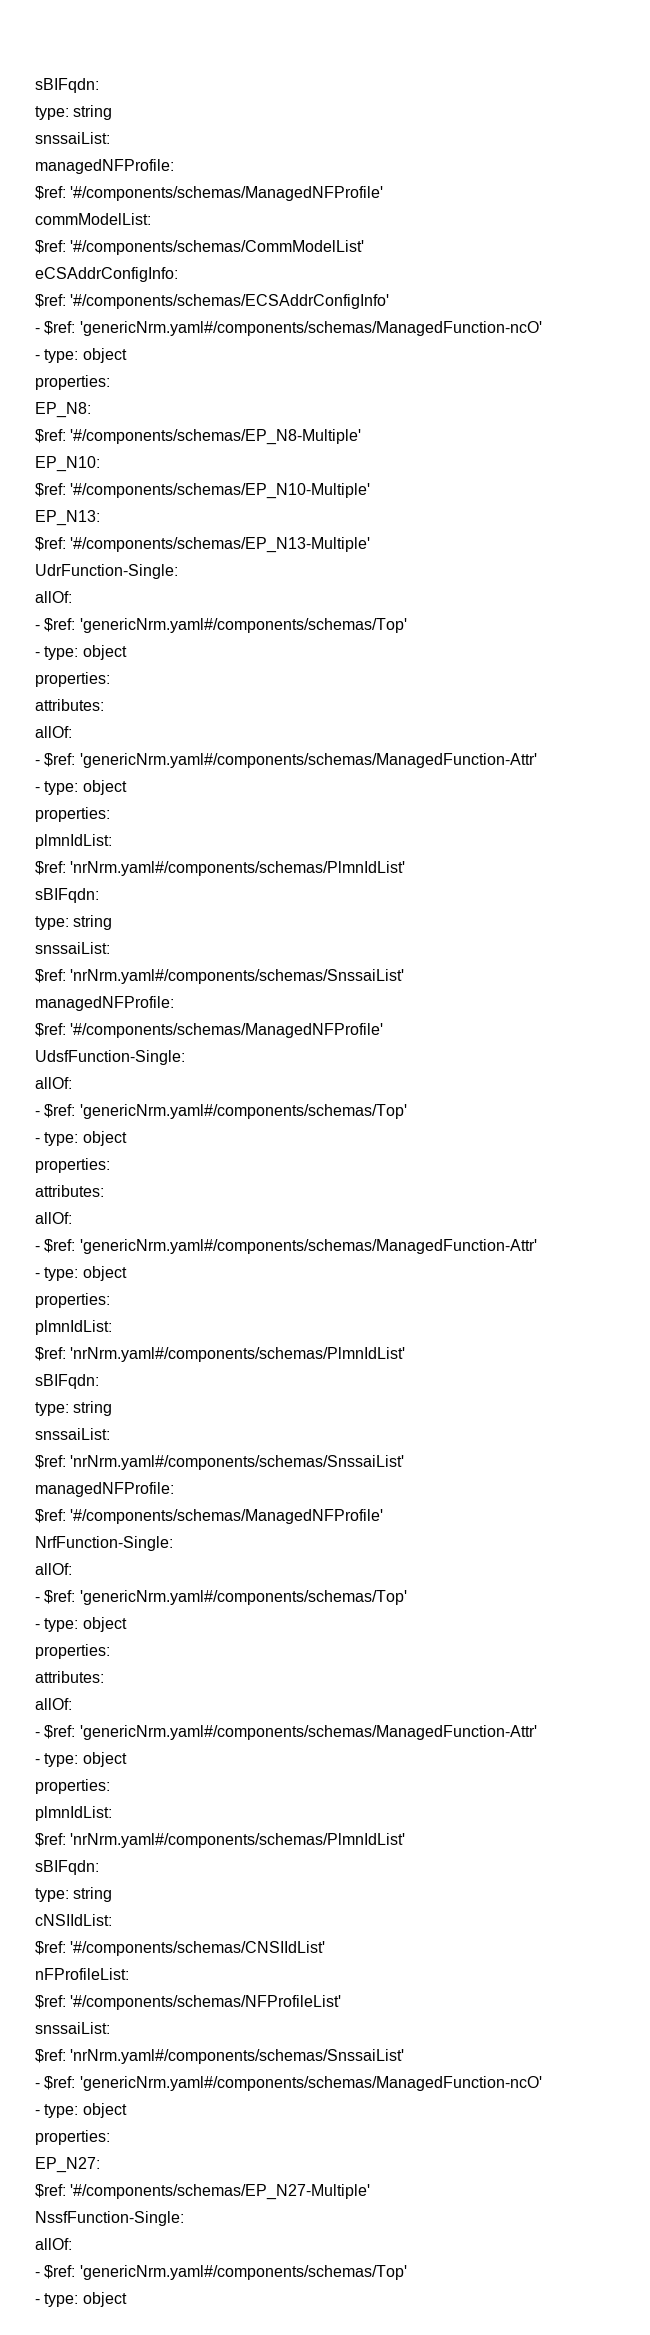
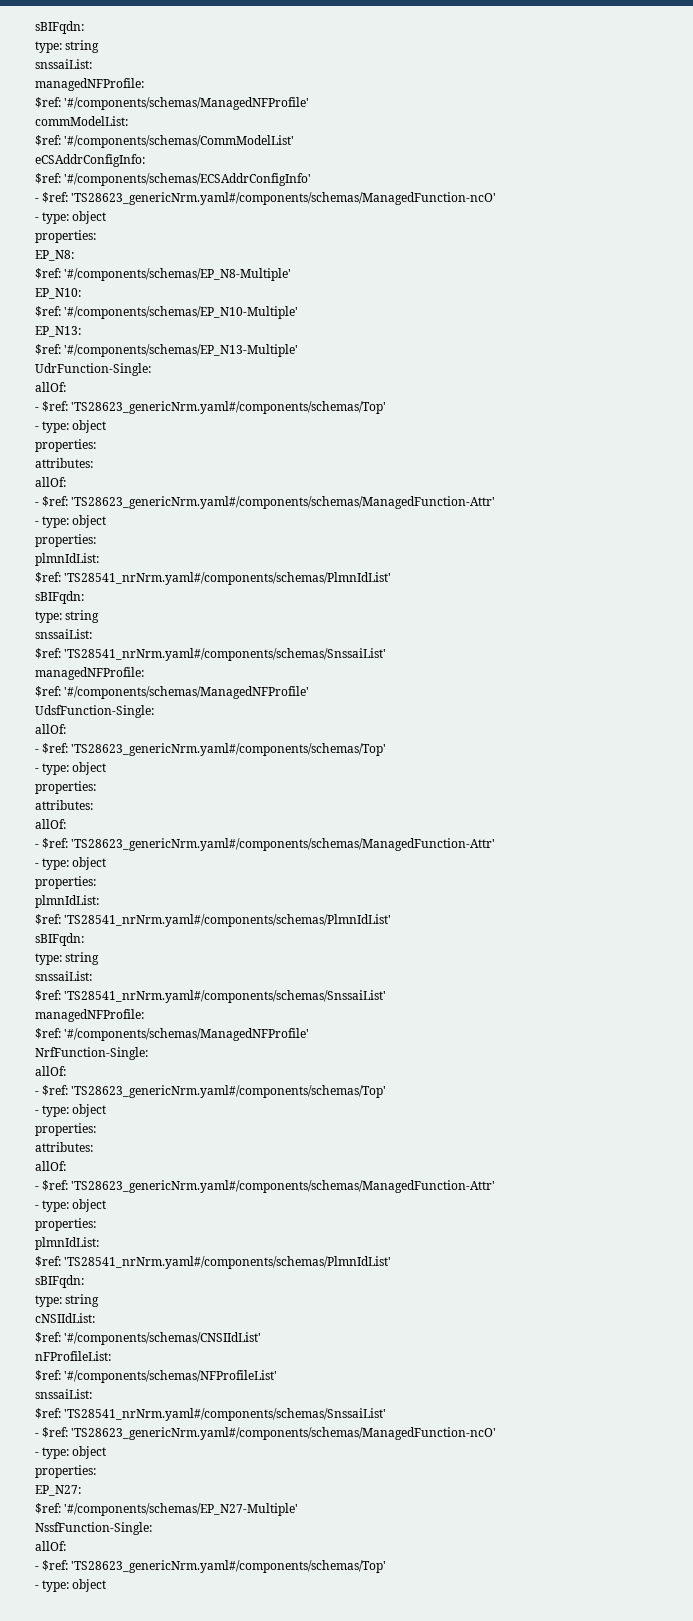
  $ref: '#/components/schemas/ECSAddrConfigInfo'
- - $ref: 'genericNrm.yaml#/components/schemas/ManagedFunction-ncO'
+ - $ref: 'TS28623_genericNrm.yaml#/components/schemas/ManagedFunction-ncO'
  UdrFunction-Single:
  allOf:
- - $ref: 'genericNrm.yaml#/components/schemas/Top'
+ - $ref: 'TS28623_genericNrm.yaml#/components/schemas/Top'
  - type: object
  properties:
  attributes:
  allOf:
- - $ref: 'genericNrm.yaml#/components/schemas/ManagedFunction-Attr'
+ - $ref: 'TS28623_genericNrm.yaml#/components/schemas/ManagedFunction-Attr'
  - type: object
  properties:
  plmnIdList:
- $ref: 'nrNrm.yaml#/components/schemas/PlmnIdList'
+ $ref: 'TS28541_nrNrm.yaml#/components/schemas/PlmnIdList'
  sBIFqdn:
  type: string
  snssaiList:
- $ref: 'nrNrm.yaml#/components/schemas/SnssaiList'
+ $ref: 'TS28541_nrNrm.yaml#/components/schemas/SnssaiList'
  UdsfFunction-Single:
  allOf:
- - $ref: 'genericNrm.yaml#/components/schemas/Top'
+ - $ref: 'TS28623_genericNrm.yaml#/components/schemas/Top'
  - type: object
  properties:
  attributes:
  allOf:
- - $ref: 'genericNrm.yaml#/components/schemas/ManagedFunction-Attr'
+ - $ref: 'TS28623_genericNrm.yaml#/components/schemas/ManagedFunction-Attr'
  - type: object
  properties:
  plmnIdList:
- $ref: 'nrNrm.yaml#/components/schemas/PlmnIdList'
+ $ref: 'TS28541_nrNrm.yaml#/components/schemas/PlmnIdList'
  sBIFqdn:
  type: string
  snssaiList:
- $ref: 'nrNrm.yaml#/components/schemas/SnssaiList'
+ $ref: 'TS28541_nrNrm.yaml#/components/schemas/SnssaiList'
  NrfFunction-Single:
  allOf:
- - $ref: 'genericNrm.yaml#/components/schemas/Top'
+ - $ref: 'TS28623_genericNrm.yaml#/components/schemas/Top'
  - type: object
  properties:
  attributes:
  allOf:
- - $ref: 'genericNrm.yaml#/components/schemas/ManagedFunction-Attr'
+ - $ref: 'TS28623_genericNrm.yaml#/components/schemas/ManagedFunction-Attr'
  - type: object
  properties:
  plmnIdList:
- $ref: 'nrNrm.yaml#/components/schemas/PlmnIdList'
+ $ref: 'TS28541_nrNrm.yaml#/components/schemas/PlmnIdList'
  $ref: '#/components/schemas/NFProfileList'
  snssaiList:
- $ref: 'nrNrm.yaml#/components/schemas/SnssaiList'
- - $ref: 'genericNrm.yaml#/components/schemas/ManagedFunction-ncO'
+ $ref: 'TS28541_nrNrm.yaml#/components/schemas/SnssaiList'
+ - $ref: 'TS28623_genericNrm.yaml#/components/schemas/ManagedFunction-ncO'
  NssfFunction-Single:
  allOf:
- - $ref: 'genericNrm.yaml#/components/schemas/Top'
+ - $ref: 'TS28623_genericNrm.yaml#/components/schemas/Top'

